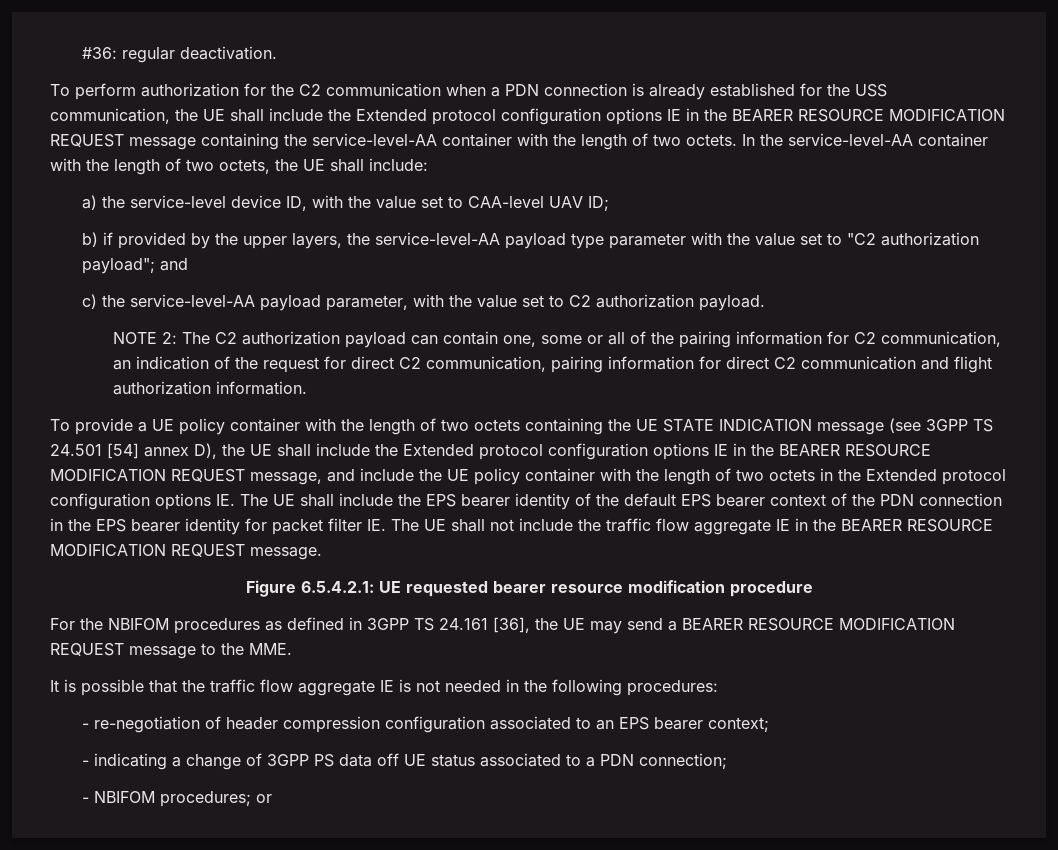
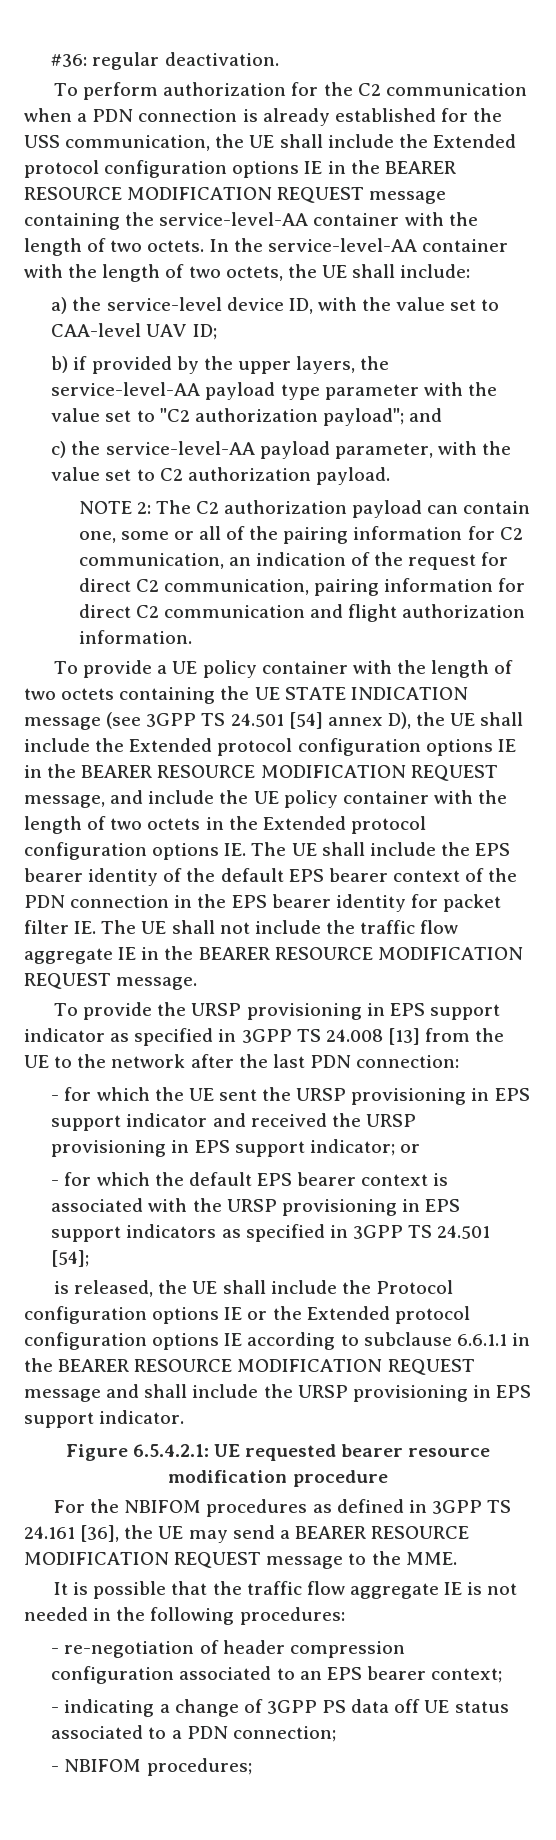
+ To provide the URSP provisioning in EPS support indicator as specified in 3GPP TS 24.008 [13] from the UE to the network after the last PDN connection:
+ - for which the UE sent the URSP provisioning in EPS support indicator and received the URSP provisioning in EPS support indicator; or
+ - for which the default EPS bearer context is associated with the URSP provisioning in EPS support indicators as specified in 3GPP TS 24.501 [54];
+ is released, the UE shall include the Protocol configuration options IE or the Extended protocol configuration options IE according to subclause 6.6.1.1 in the BEARER RESOURCE MODIFICATION REQUEST message and shall include the URSP provisioning in EPS support indicator.
- - NBIFOM procedures; or
+ - NBIFOM procedures;

